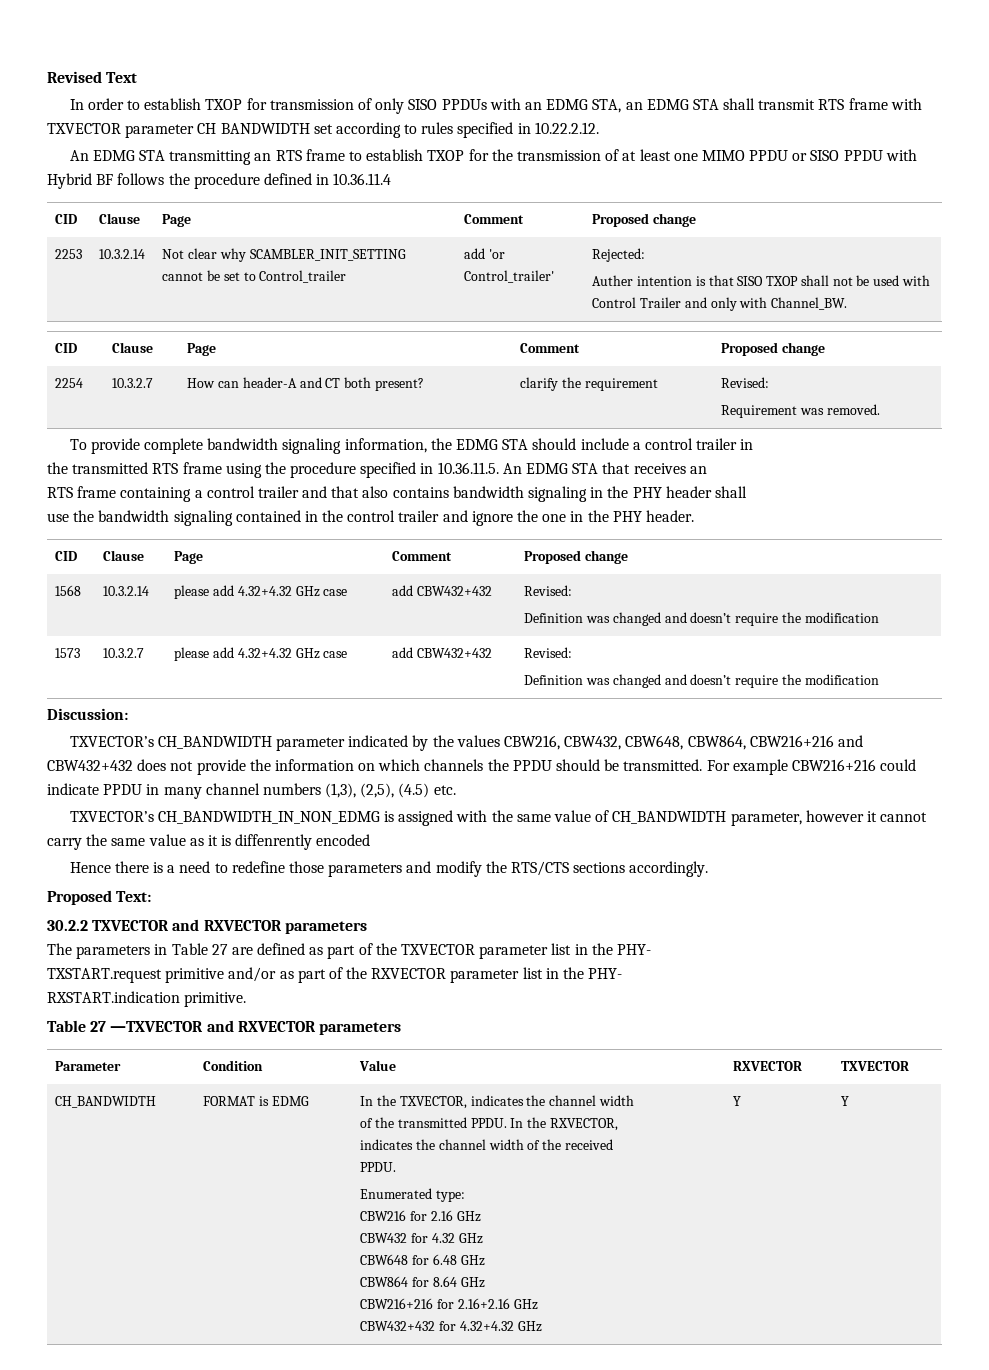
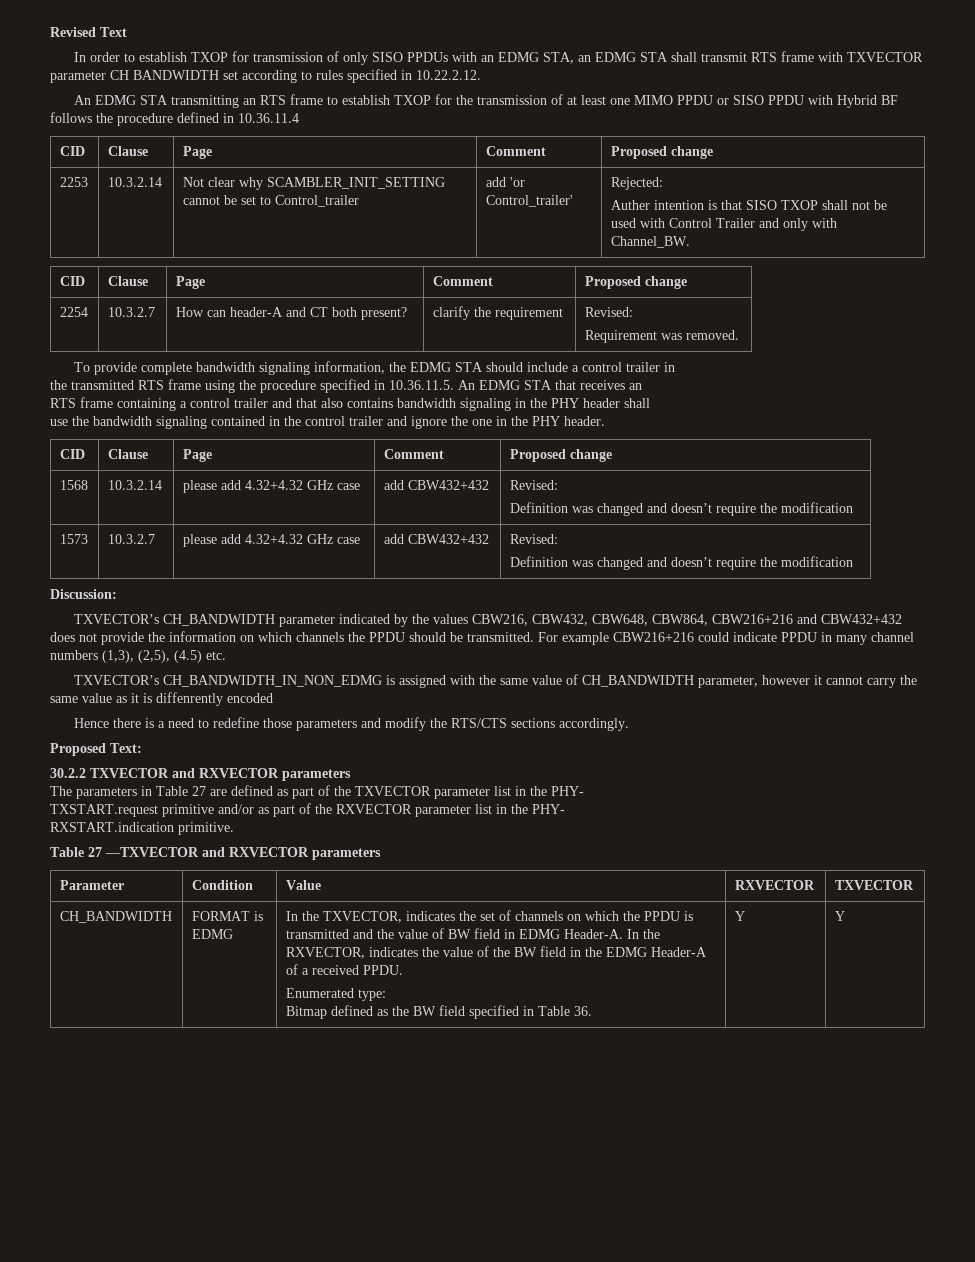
- In the TXVECTOR, indicates the channel width
- of the transmitted PPDU.
+ In the TXVECTOR, indicates the set of channels on which the PPDU is transmitted and the value of BW field in EDMG Header-A.
- In the RXVECTOR,
- indicates the channel width of the received
- PPDU.
+ In the RXVECTOR, indicates the value of the BW field in the EDMG Header-A of a received PPDU.
- CBW216 for 2.16 GHz
- CBW432 for 4.32 GHz
- CBW648 for 6.48 GHz
- CBW864 for 8.64 GHz
- CBW216+216 for 2.16+2.16 GHz
- CBW432+432 for 4.32+4.32 GHz
+ Bitmap defined as the BW field specified in Table 36.

